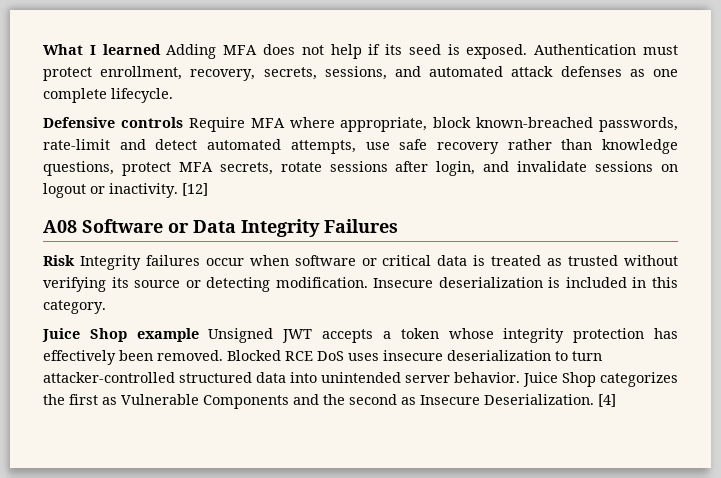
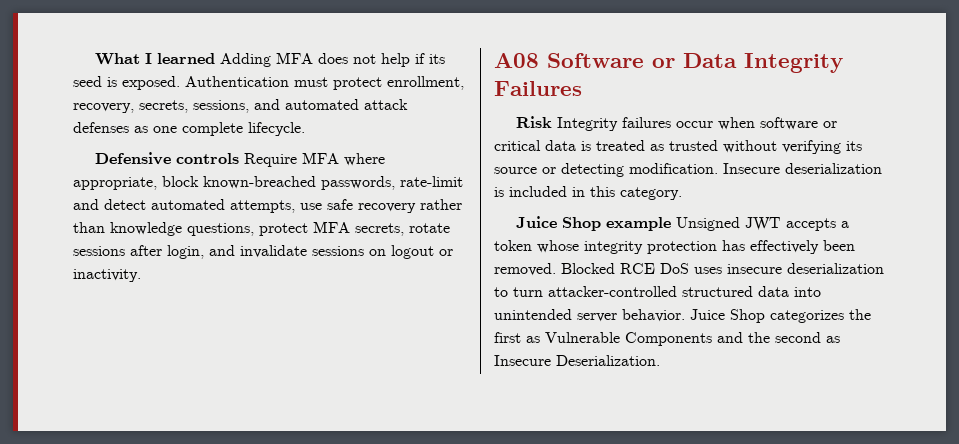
- [12]
- [4]

